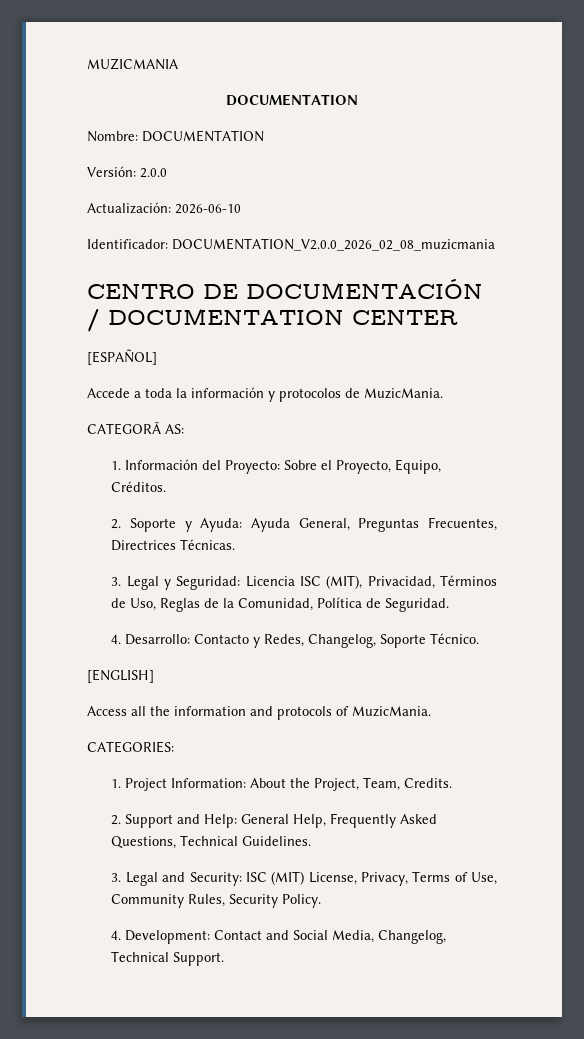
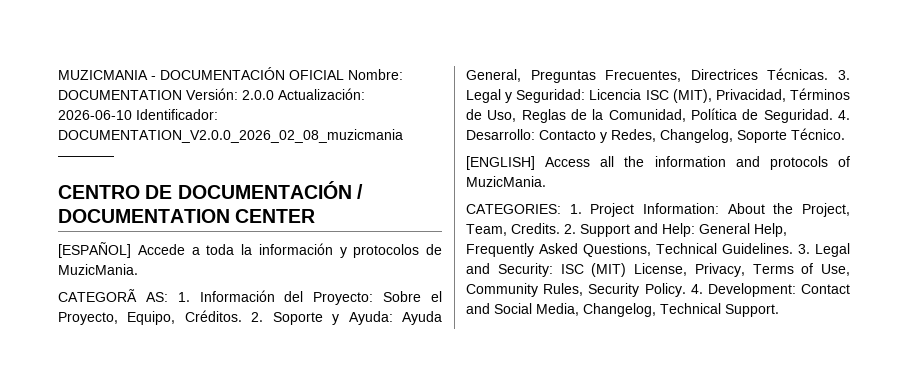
- MUZICMANIA
- DOCUMENTATION
- Nombre: DOCUMENTATION
- Versión: 2.0.0
- Actualización: 2026-06-10
- Identificador: DOCUMENTATION_V2.0.0_2026_02_08_muzicmania
+ MUZICMANIA - DOCUMENTACIÓN OFICIAL Nombre: DOCUMENTATION Versión: 2.0.0 Actualización: 2026-06-10 Identificador: DOCUMENTATION_V2.0.0_2026_02_08_muzicmania ————
- [ESPAÑOL]
- Accede a toda la información y protocolos de MuzicMania.
+ [ESPAÑOL] Accede a toda la información y protocolos de MuzicMania.
- CATEGORÃ AS:
- 1. Información del Proyecto: Sobre el Proyecto, Equipo, Créditos.
- 2. Soporte y Ayuda: Ayuda General, Preguntas Frecuentes, Directrices Técnicas.
- 3. Legal y Seguridad: Licencia ISC (MIT), Privacidad, Términos de Uso, Reglas de la Comunidad, Política de Seguridad.
- 4. Desarrollo: Contacto y Redes, Changelog, Soporte Técnico.
+ CATEGORÃ AS: 1. Información del Proyecto: Sobre el Proyecto, Equipo, Créditos. 2. Soporte y Ayuda: Ayuda General, Preguntas Frecuentes, Directrices Técnicas. 3. Legal y Seguridad: Licencia ISC (MIT), Privacidad, Términos de Uso, Reglas de la Comunidad, Política de Seguridad. 4. Desarrollo: Contacto y Redes, Changelog, Soporte Técnico.
- [ENGLISH]
- Access all the information and protocols of MuzicMania.
+ [ENGLISH] Access all the information and protocols of MuzicMania.
- CATEGORIES:
- 1. Project Information: About the Project, Team, Credits.
- 2. Support and Help: General Help, Frequently Asked Questions, Technical Guidelines.
- 3. Legal and Security: ISC (MIT) License, Privacy, Terms of Use, Community Rules, Security Policy.
- 4. Development: Contact and Social Media, Changelog, Technical Support.
+ CATEGORIES: 1. Project Information: About the Project, Team, Credits. 2. Support and Help: General Help, Frequently Asked Questions, Technical Guidelines. 3. Legal and Security: ISC (MIT) License, Privacy, Terms of Use, Community Rules, Security Policy. 4. Development: Contact and Social Media, Changelog, Technical Support.

